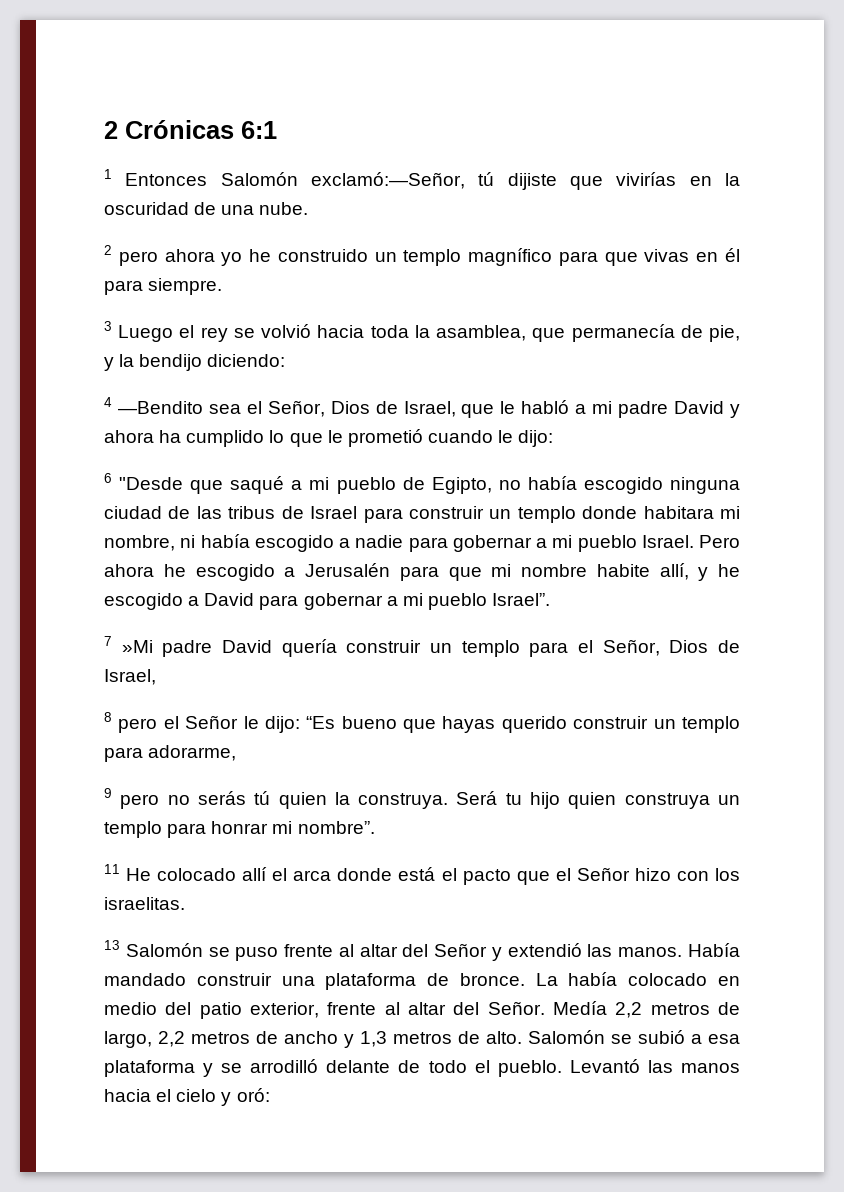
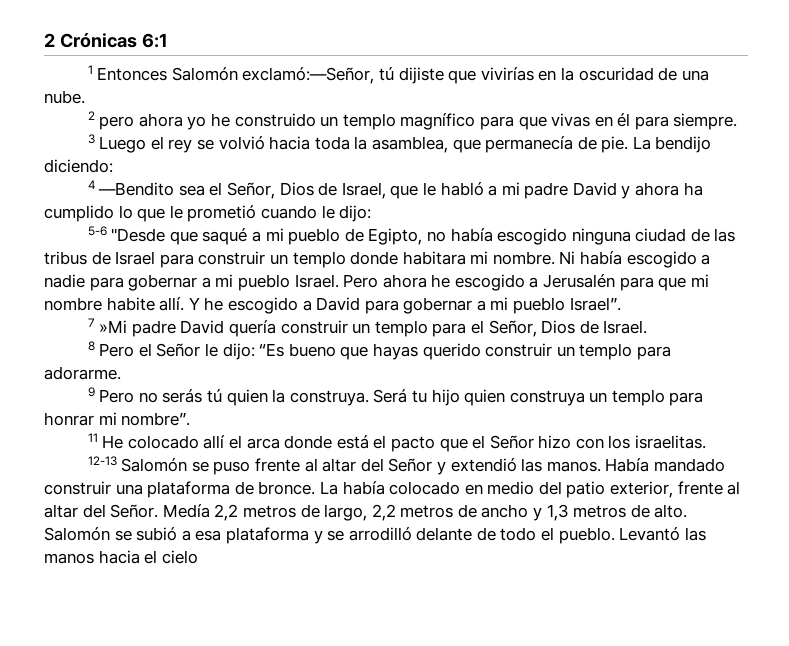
- 3 Luego el rey se volvió hacia toda la asamblea, que permanecía de pie, y la bendijo diciendo:
+ 3 Luego el rey se volvió hacia toda la asamblea, que permanecía de pie. La bendijo diciendo:
- 6 "Desde que saqué a mi pueblo de Egipto, no había escogido ninguna ciudad de las tribus de Israel para construir un templo donde habitara mi nombre, ni había escogido a nadie para gobernar a mi pueblo Israel.
+ 5-6 "Desde que saqué a mi pueblo de Egipto, no había escogido ninguna ciudad de las tribus de Israel para construir un templo donde habitara mi nombre. Ni había escogido a nadie para gobernar a mi pueblo Israel.
- Pero ahora he escogido a Jerusalén para que mi nombre habite allí, y he escogido a David para gobernar a mi pueblo Israel”.
+ Pero ahora he escogido a Jerusalén para que mi nombre habite allí. Y he escogido a David para gobernar a mi pueblo Israel”.
- 7 »Mi padre David quería construir un templo para el Señor, Dios de Israel,
+ 7 »Mi padre David quería construir un templo para el Señor, Dios de Israel.
- 8 pero el Señor le dijo: “Es bueno que hayas querido construir un templo para adorarme,
+ 8 Pero el Señor le dijo: “Es bueno que hayas querido construir un templo para adorarme.
- 9 pero no serás tú quien la construya.
+ 9 Pero no serás tú quien la construya.
- 13 Salomón se puso frente al altar del Señor y extendió las manos.
+ 12-13 Salomón se puso frente al altar del Señor y extendió las manos.
- Levantó las manos hacia el cielo y oró:
+ Levantó las manos hacia el cielo

